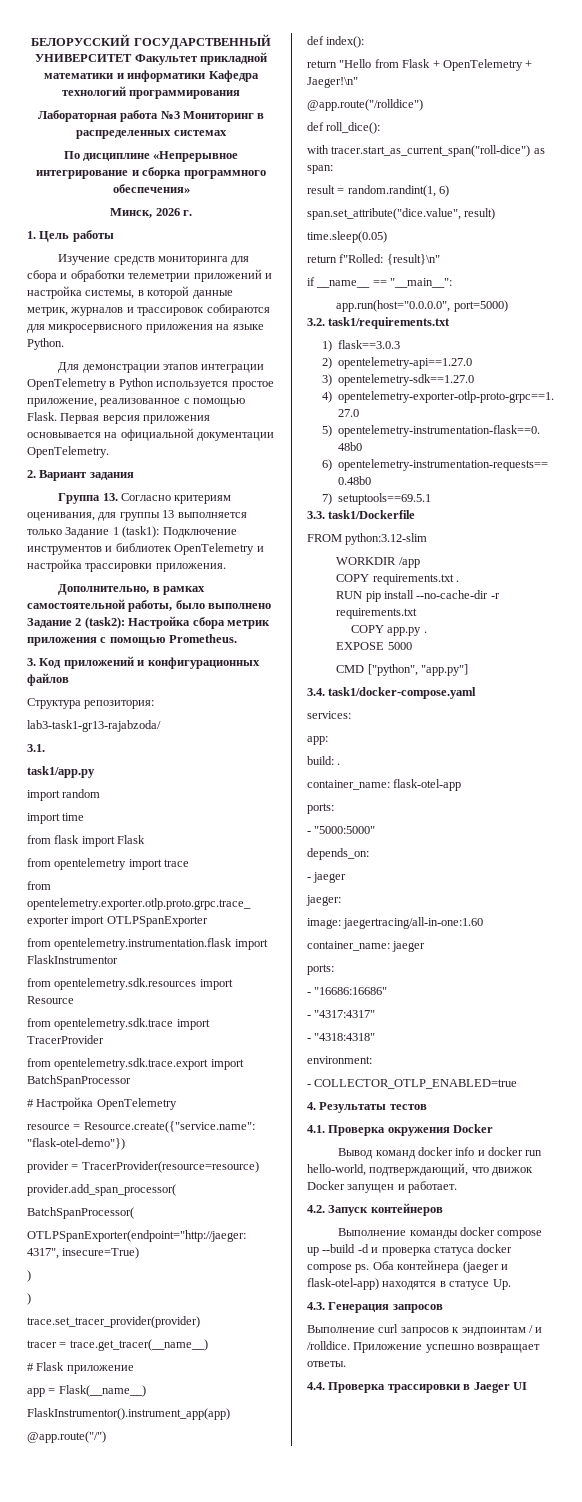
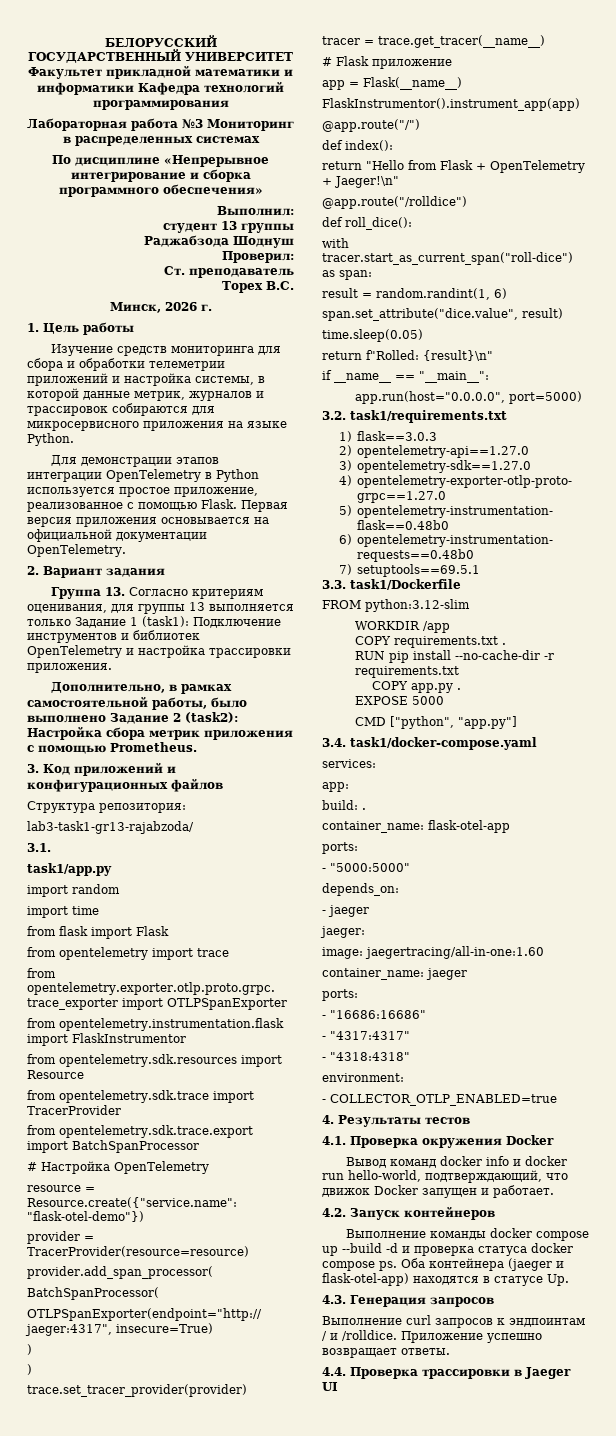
+ Выполнил:
+ студент 13 группы
+ Раджабзода Шоднуш
+ Проверил:
+ Ст. преподаватель
+ Торех В.С.

